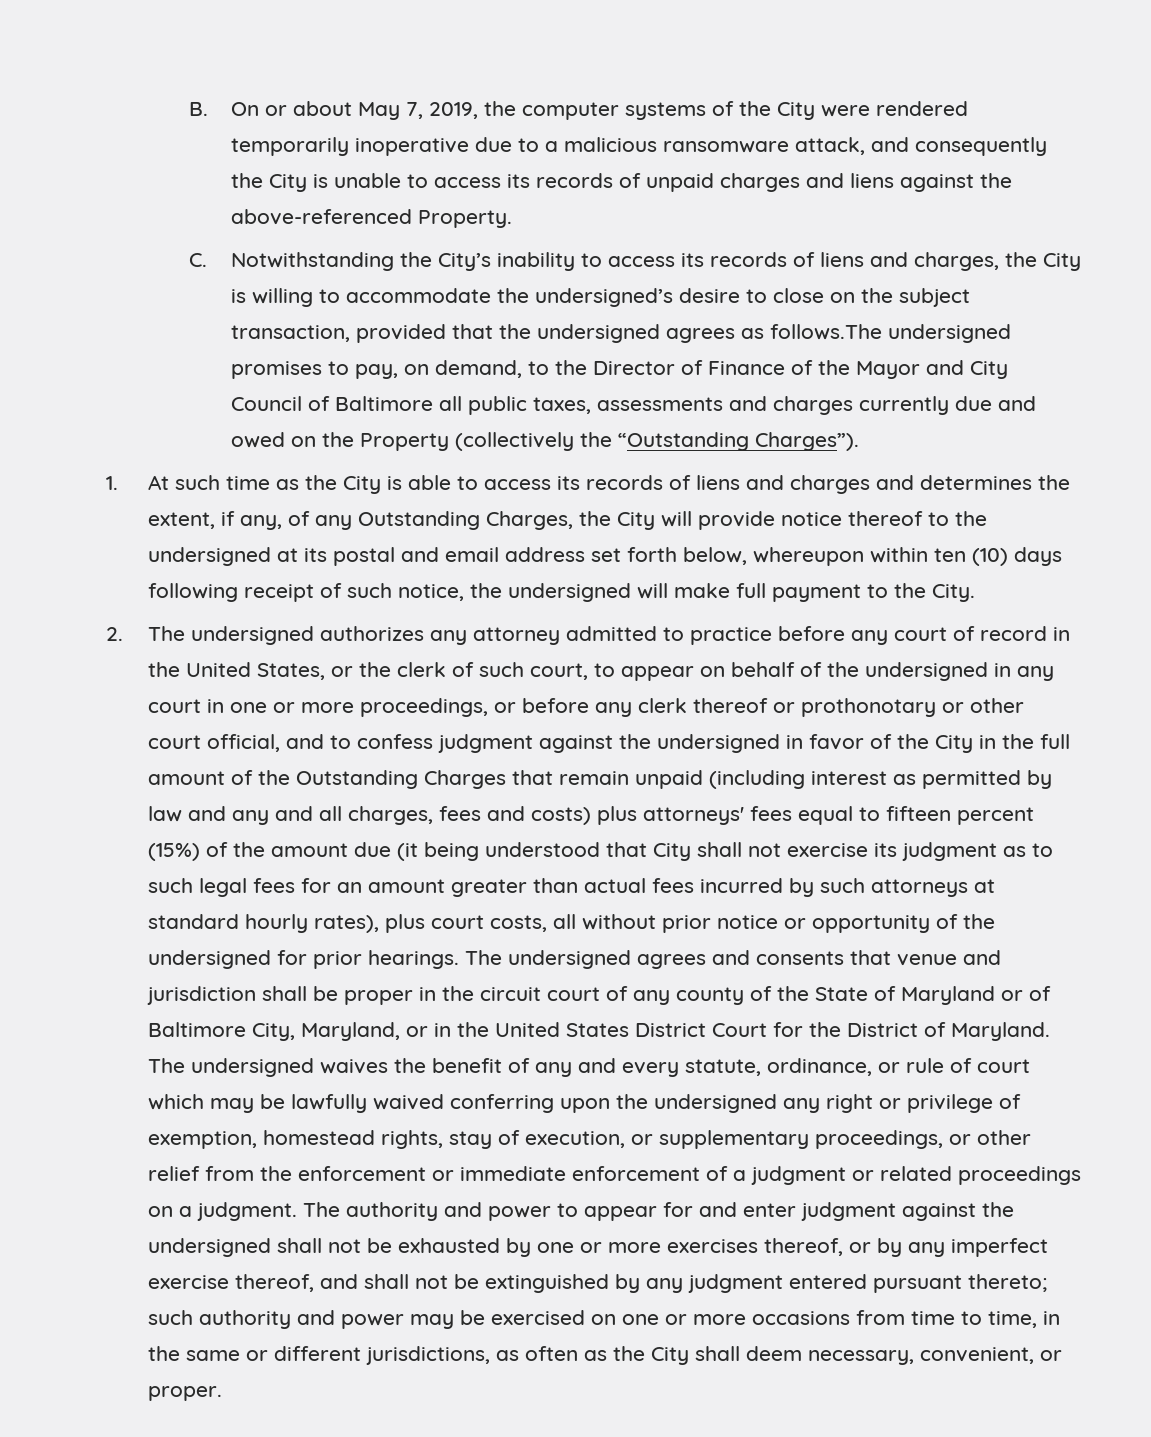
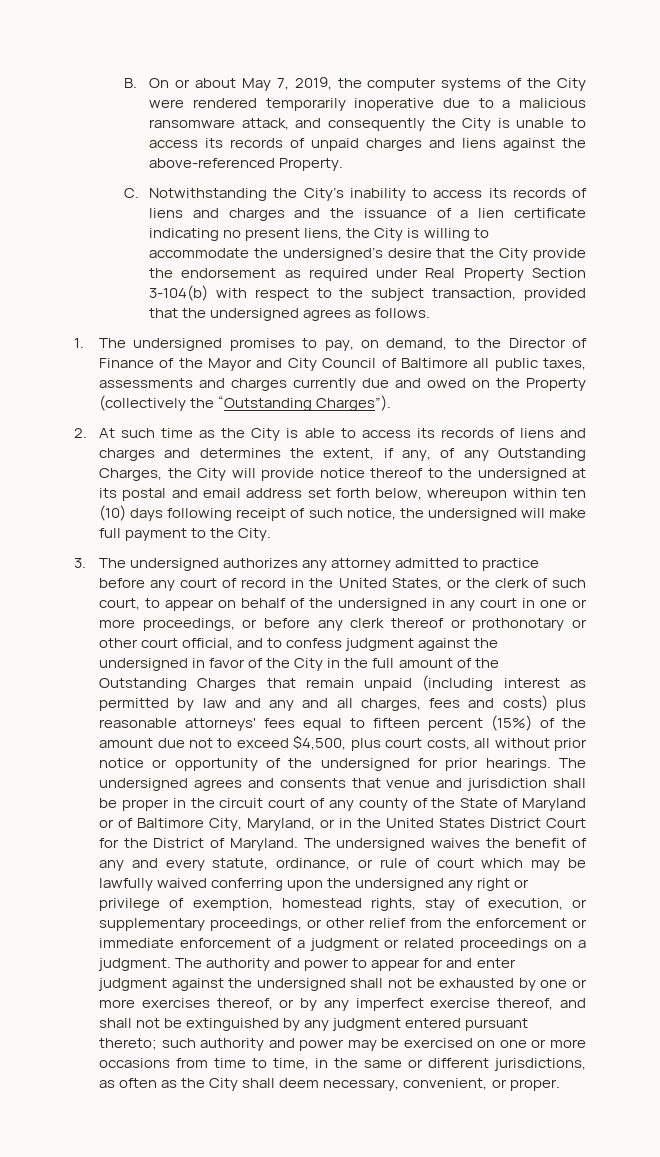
- C. Notwithstanding the City’s inability to access its records of liens and charges, the City is willing to accommodate the undersigned’s desire to close on the subject transaction, provided that the undersigned agrees as follows.The undersigned promises to pay, on demand, to the Director of Finance of the Mayor and City Council of Baltimore all public taxes, assessments and charges currently due and owed on the Property (collectively the “Outstanding Charges”).
+ C. Notwithstanding the City’s inability to access its records of liens and charges and the issuance of a lien certificate indicating no present liens, the City is willing to accommodate the undersigned’s desire that the City provide the endorsement as required under Real Property Section 3-104(b) with respect to the subject transaction, provided that the undersigned agrees as follows.
+ 1. The undersigned promises to pay, on demand, to the Director of Finance of the Mayor and City Council of Baltimore all public taxes, assessments and charges currently due and owed on the Property (collectively the “Outstanding Charges”).
- 1. At such time as the City is able to access its records of liens and charges and determines the extent, if any, of any Outstanding Charges, the City will provide notice thereof to the undersigned at its postal and email address set forth below, whereupon within ten (10) days following receipt of such notice, the undersigned will make full payment to the City.
+ 2. At such time as the City is able to access its records of liens and charges and determines the extent, if any, of any Outstanding Charges, the City will provide notice thereof to the undersigned at its postal and email address set forth below, whereupon within ten (10) days following receipt of such notice, the undersigned will make full payment to the City.
- 2. The undersigned authorizes any attorney admitted to practice before any court of record in the United States, or the clerk of such court, to appear on behalf of the undersigned in any court in one or more proceedings, or before any clerk thereof or prothonotary or other court official, and to confess judgment against the undersigned in favor of the City in the full amount of the Outstanding Charges that remain unpaid (including interest as permitted by law and any and all charges, fees and costs) plus attorneys' fees equal to fifteen percent (15%) of the amount due (it being understood that City shall not exercise its judgment as to such legal fees for an amount greater than actual fees incurred by such attorneys at standard hourly rates), plus court costs, all without prior notice or opportunity of the undersigned for prior hearings.
+ 3. The undersigned authorizes any attorney admitted to practice before any court of record in the United States, or the clerk of such court, to appear on behalf of the undersigned in any court in one or more proceedings, or before any clerk thereof or prothonotary or other court official, and to confess judgment against the undersigned in favor of the City in the full amount of the Outstanding Charges that remain unpaid (including interest as permitted by law and any and all charges, fees and costs) plus reasonable attorneys' fees equal to fifteen percent (15%) of the amount due not to exceed $4,500, plus court costs, all without prior notice or opportunity of the undersigned for prior hearings.

